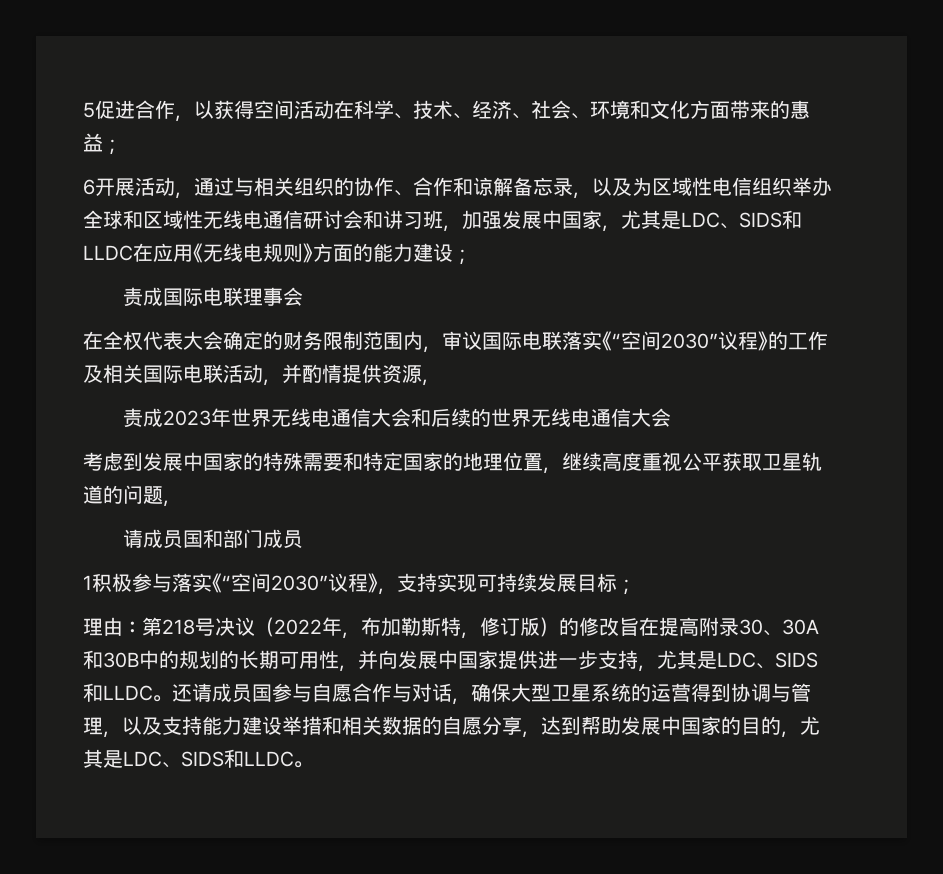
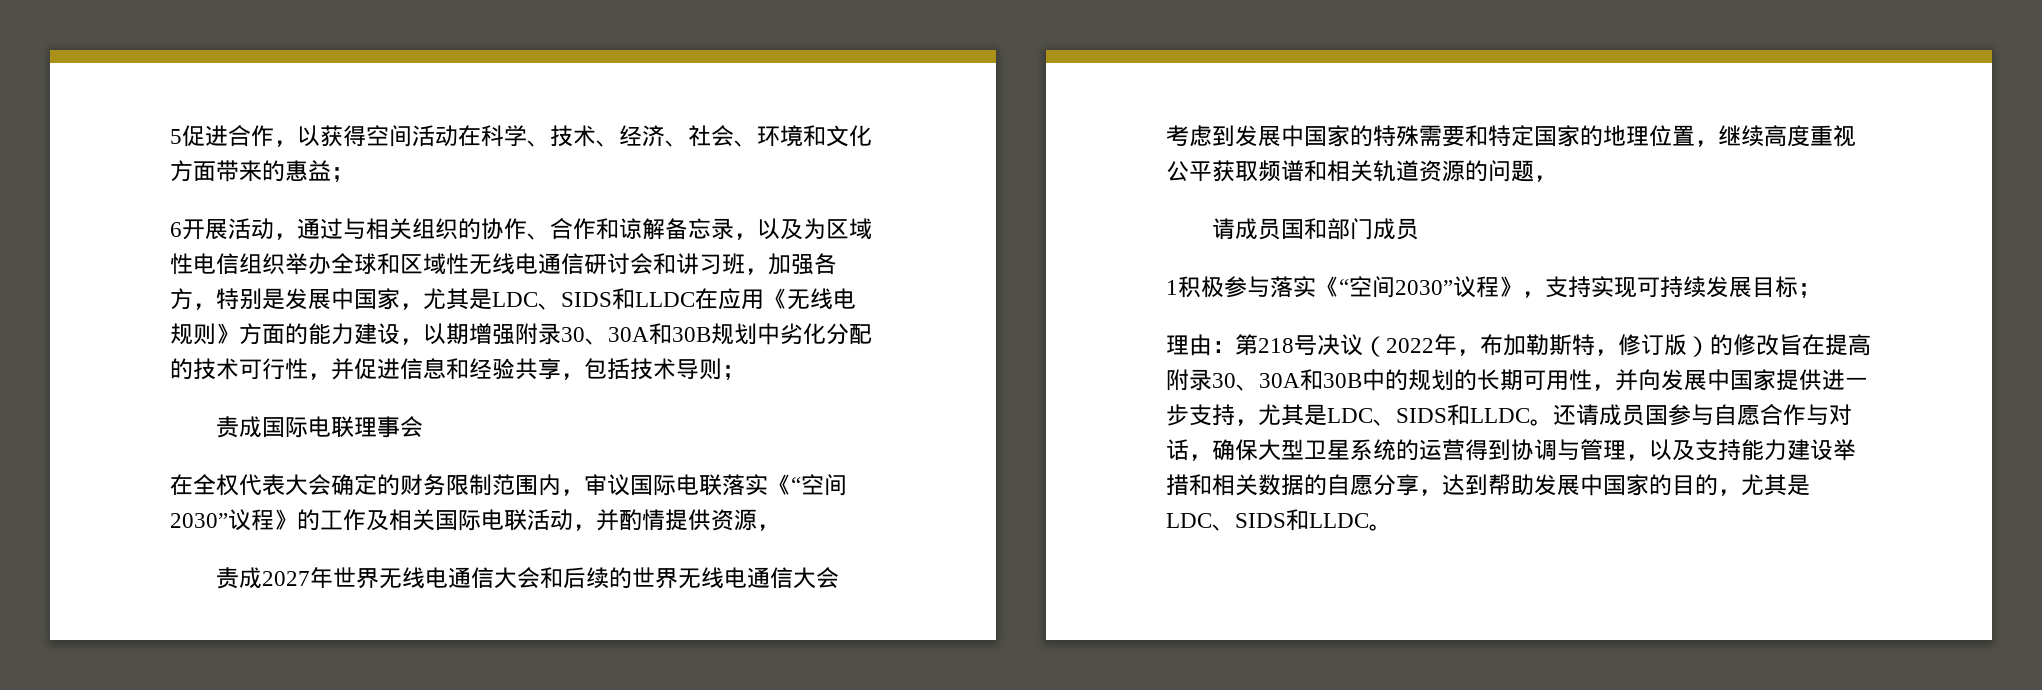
- 6开展活动，通过与相关组织的协作、合作和谅解备忘录，以及为区域性电信组织举办全球和区域性无线电通信研讨会和讲习班，加强发展中国家，尤其是LDC、SIDS和LLDC在应用《无线电规则》方面的能力建设；
+ 6开展活动，通过与相关组织的协作、合作和谅解备忘录，以及为区域性电信组织举办全球和区域性无线电通信研讨会和讲习班，加强各方，特别是发展中国家，尤其是LDC、SIDS和LLDC在应用《无线电规则》方面的能力建设，以期增强附录30、30A和30B规划中劣化分配的技术可行性，并促进信息和经验共享，包括技术导则；
- 责成2023年世界无线电通信大会和后续的世界无线电通信大会
+ 责成2027年世界无线电通信大会和后续的世界无线电通信大会
- 考虑到发展中国家的特殊需要和特定国家的地理位置，继续高度重视公平获取卫星轨道的问题，
+ 考虑到发展中国家的特殊需要和特定国家的地理位置，继续高度重视公平获取频谱和相关轨道资源的问题，

